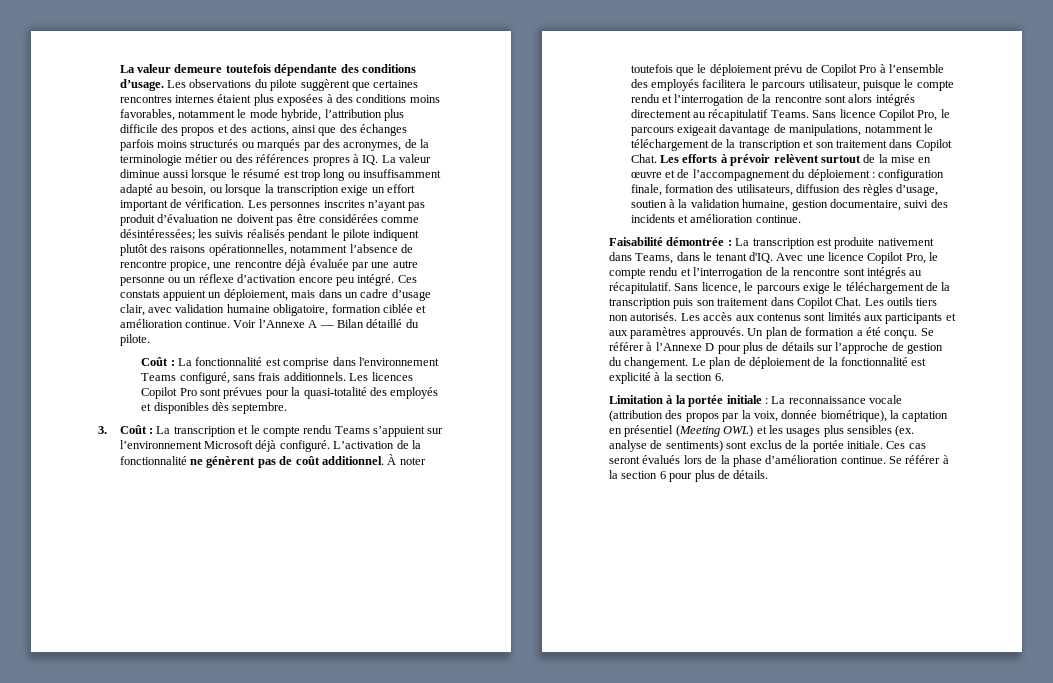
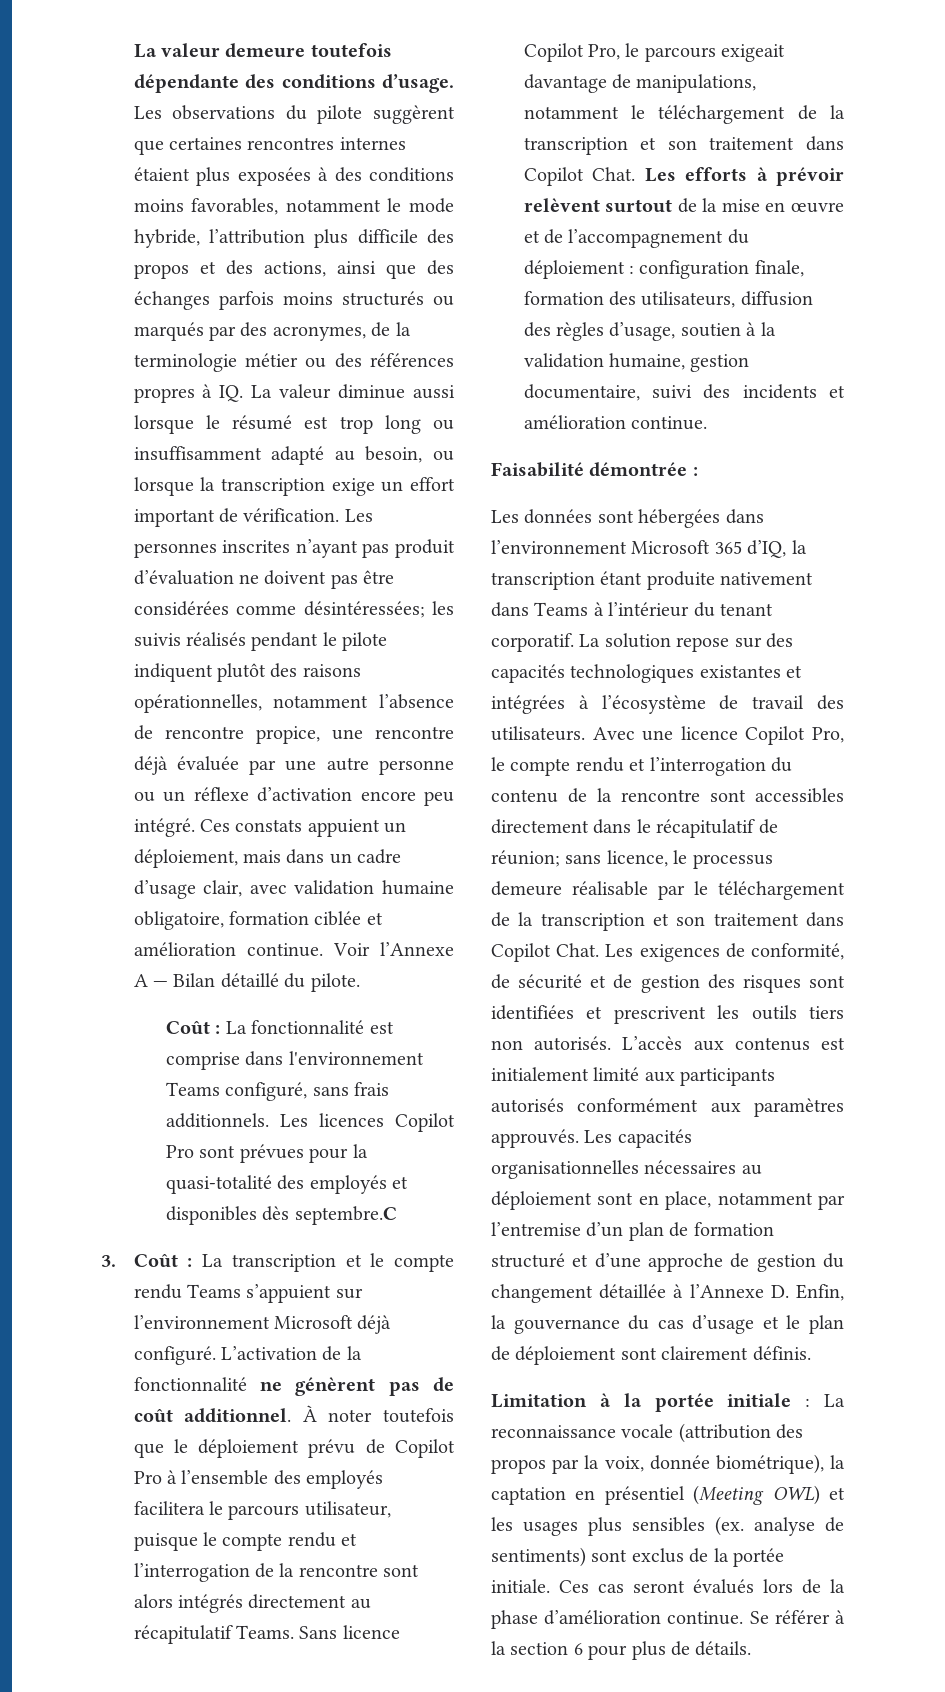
- Les licences Copilot Pro sont prévues pour la quasi-totalité des employés et disponibles dès septembre.
+ Les licences Copilot Pro sont prévues pour la quasi-totalité des employés et disponibles dès septembre.C
- Faisabilité démontrée : La transcription est produite nativement dans Teams, dans le tenant d'IQ.
+ Faisabilité démontrée :
+ Les données sont hébergées dans l’environnement Microsoft 365 d’IQ, la transcription étant produite nativement dans Teams à l’intérieur du tenant corporatif. La solution repose sur des capacités technologiques existantes et intégrées à l’écosystème de travail des utilisateurs.
- Avec une licence Copilot Pro, le compte rendu et l’interrogation de la rencontre sont intégrés au récapitulatif. Sans licence, le parcours exige le téléchargement de la transcription puis son traitement dans Copilot Chat. Les outils tiers non autorisés. Les accès aux contenus sont limités aux participants et aux paramètres approuvés. Un plan de formation a été conçu. Se référer à l’Annexe D pour plus de détails sur l’approche de gestion du changement. Le plan de déploiement de la fonctionnalité est explicité à la section 6.
+ Avec une licence Copilot Pro, le compte rendu et l’interrogation du contenu de la rencontre sont accessibles directement dans le récapitulatif de réunion; sans licence, le processus demeure réalisable par le téléchargement de la transcription et son traitement dans Copilot Chat. Les exigences de conformité, de sécurité et de gestion des risques sont identifiées et prescrivent les outils tiers non autorisés. L’accès aux contenus est initialement limité aux participants autorisés conformément aux paramètres approuvés. Les capacités organisationnelles nécessaires au déploiement sont en place, notamment par l’entremise d’un plan de formation structuré et d’une approche de gestion du changement détaillée à l’Annexe D. Enfin, la gouvernance du cas d’usage et le plan de déploiement sont clairement définis.

